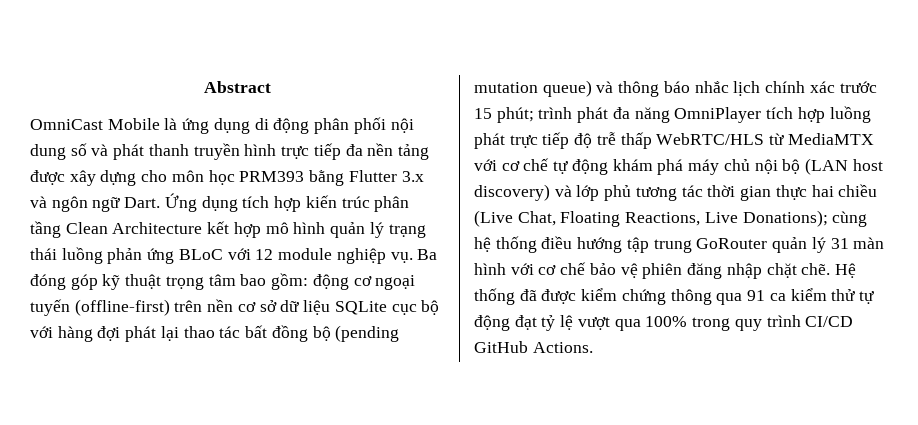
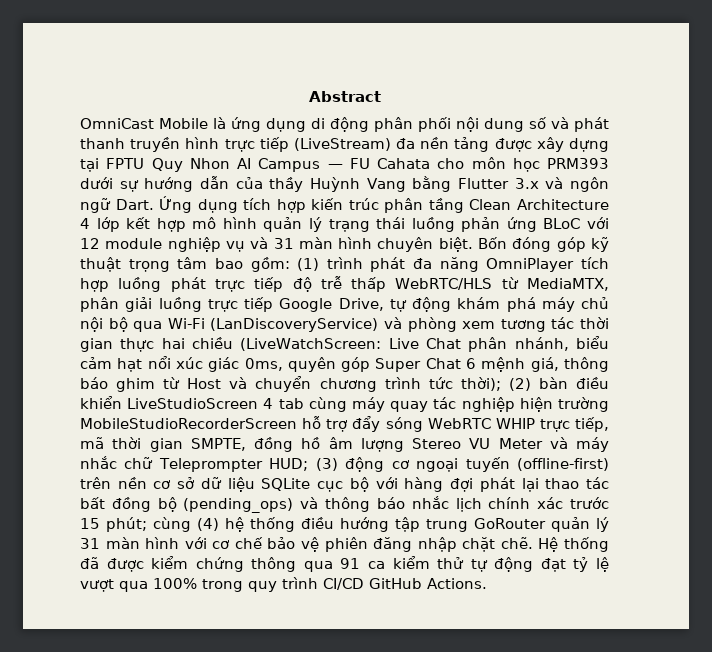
- OmniCast Mobile là ứng dụng di động phân phối nội dung số và phát thanh truyền hình trực tiếp đa nền tảng được xây dựng cho môn học PRM393 bằng Flutter 3.x và ngôn ngữ Dart.
+ OmniCast Mobile là ứng dụng di động phân phối nội dung số và phát thanh truyền hình trực tiếp (LiveStream) đa nền tảng được xây dựng tại FPTU Quy Nhon AI Campus — FU Cahata cho môn học PRM393 dưới sự hướng dẫn của thầy Huỳnh Vang bằng Flutter 3.x và ngôn ngữ Dart.
- Ứng dụng tích hợp kiến trúc phân tầng Clean Architecture kết hợp mô hình quản lý trạng thái luồng phản ứng BLoC với 12 module nghiệp vụ. Ba đóng góp kỹ thuật trọng tâm bao gồm:
+ Ứng dụng tích hợp kiến trúc phân tầng Clean Architecture 4 lớp kết hợp mô hình quản lý trạng thái luồng phản ứng BLoC với 12 module nghiệp vụ và 31 màn hình chuyên biệt. Bốn đóng góp kỹ thuật trọng tâm bao gồm:
- động cơ ngoại tuyến (offline-first) trên nền cơ sở dữ liệu SQLite cục bộ với hàng đợi phát lại thao tác bất đồng bộ (pending mutation queue) và thông báo nhắc lịch chính xác trước 15 phút;
+ (1) trình phát đa năng OmniPlayer tích hợp luồng phát trực tiếp độ trễ thấp WebRTC/HLS từ MediaMTX, phân giải luồng trực tiếp Google Drive, tự động khám phá máy chủ nội bộ qua Wi-Fi (LanDiscoveryService) và phòng xem tương tác thời gian thực hai chiều (LiveWatchScreen: Live Chat phân nhánh, biểu cảm hạt nổi xúc giác 0ms, quyên góp Super Chat 6 mệnh giá, thông báo ghim từ Host và chuyển chương trình tức thời); (2) bàn điều khiển LiveStudioScreen 4 tab cùng máy quay tác nghiệp hiện trường MobileStudioRecorderScreen hỗ trợ đẩy sóng WebRTC WHIP trực tiếp, mã thời gian SMPTE, đồng hồ âm lượng Stereo VU Meter và máy nhắc chữ Teleprompter HUD; (3) động cơ ngoại tuyến (offline-first) trên nền cơ sở dữ liệu SQLite cục bộ với hàng đợi phát lại thao tác bất đồng bộ (pending_ops) và thông báo nhắc lịch chính xác trước 15 phút;
- trình phát đa năng OmniPlayer tích hợp luồng phát trực tiếp độ trễ thấp WebRTC/HLS từ MediaMTX với cơ chế tự động khám phá máy chủ nội bộ (LAN host discovery) và lớp phủ tương tác thời gian thực hai chiều (Live Chat, Floating Reactions, Live Donations); cùng hệ thống điều hướng tập trung GoRouter quản lý 31 màn hình với cơ chế bảo vệ phiên đăng nhập chặt chẽ.
+ cùng (4) hệ thống điều hướng tập trung GoRouter quản lý 31 màn hình với cơ chế bảo vệ phiên đăng nhập chặt chẽ.

